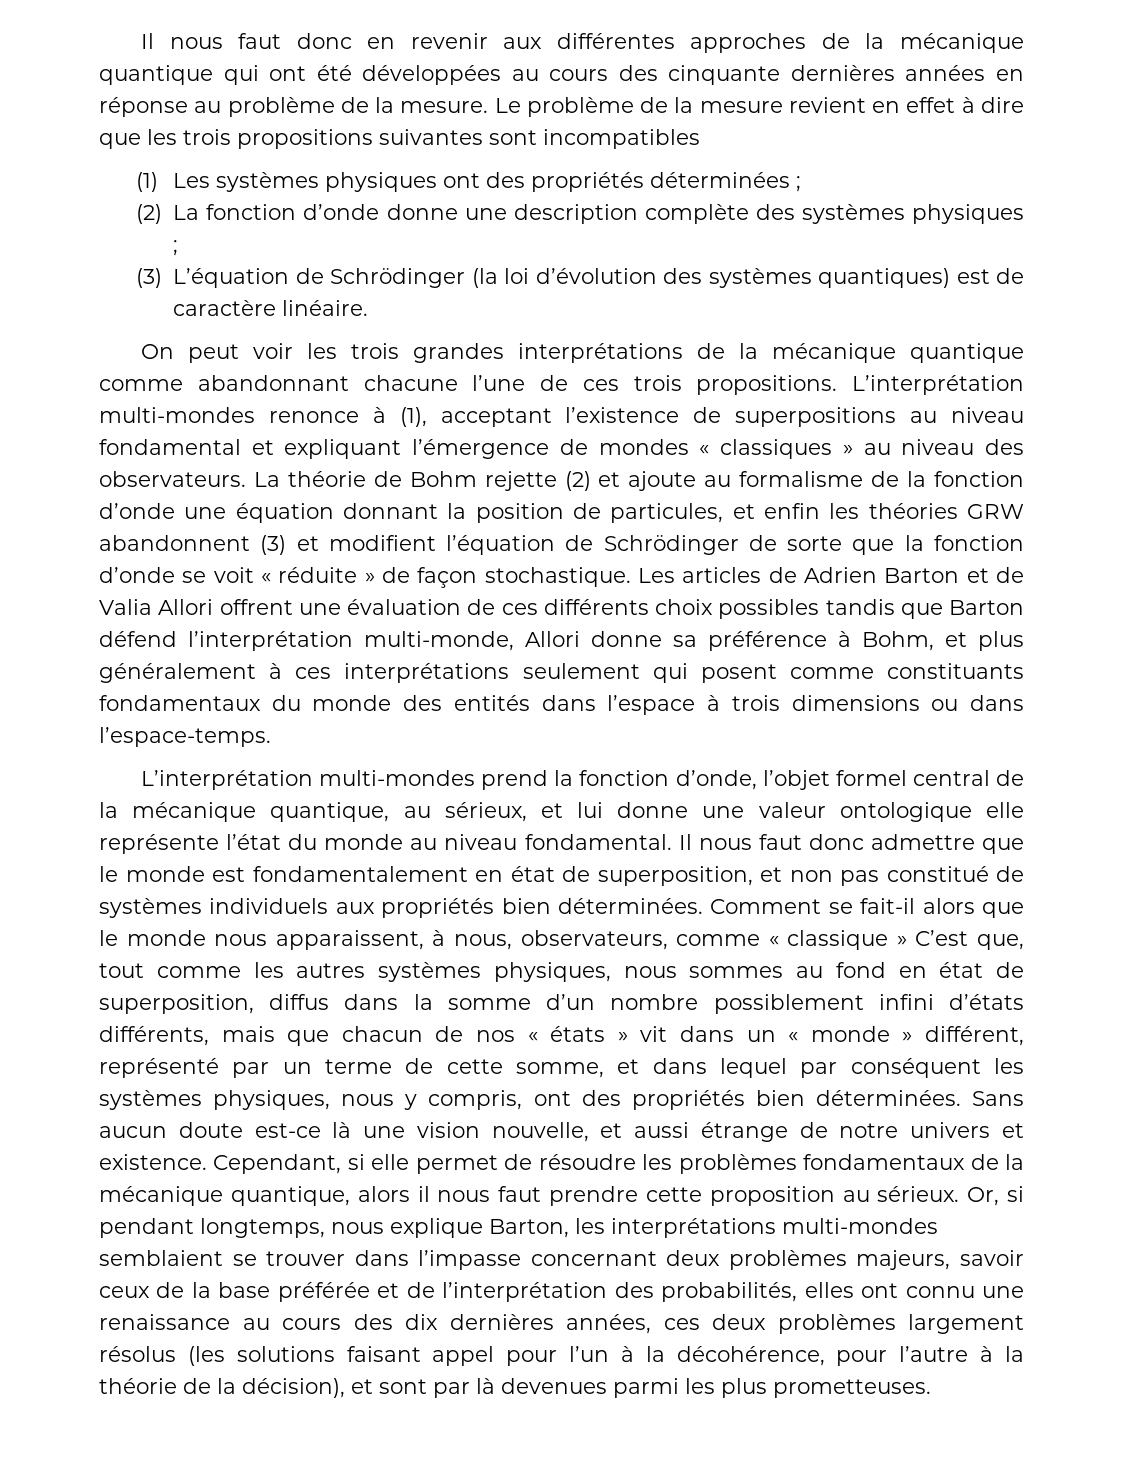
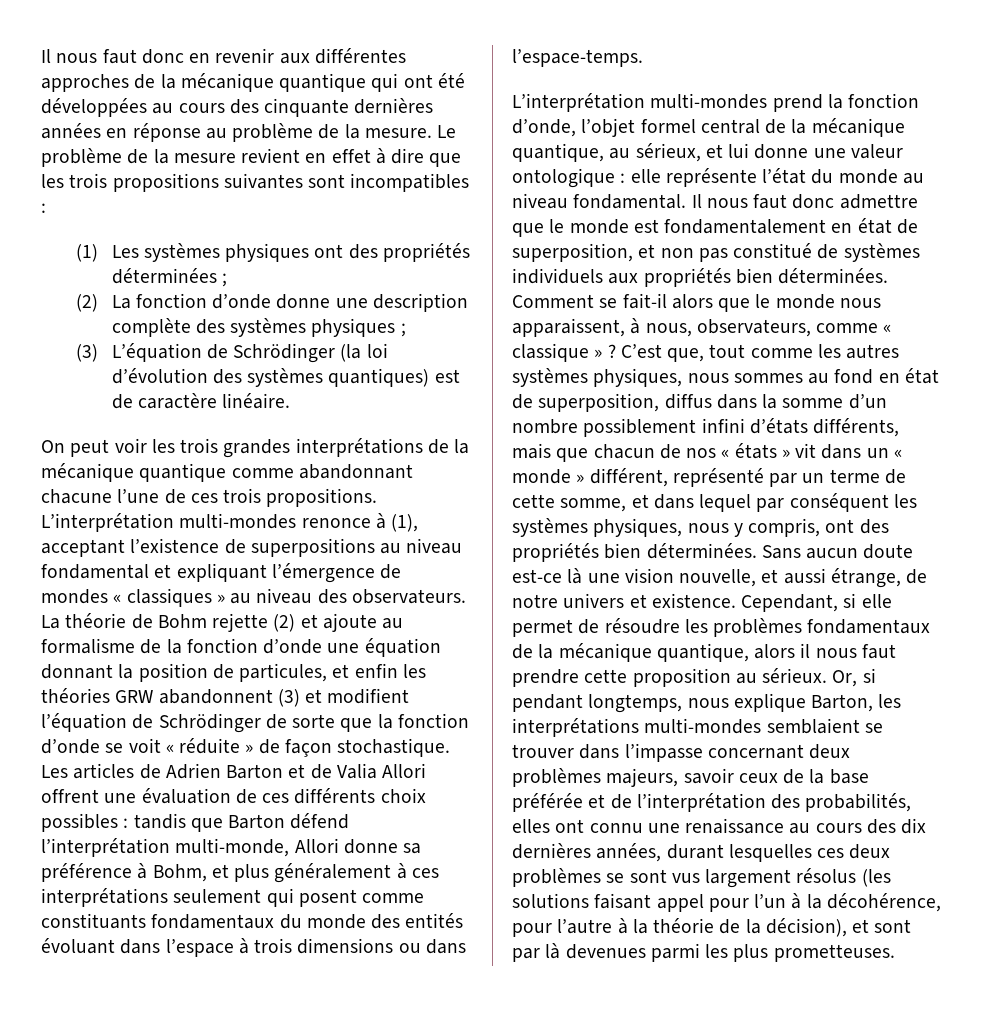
- Le problème de la mesure revient en effet à dire que les trois propositions suivantes sont incompatibles
+ Le problème de la mesure revient en effet à dire que les trois propositions suivantes sont incompatibles :
- Les articles de Adrien Barton et de Valia Allori offrent une évaluation de ces différents choix possibles tandis que Barton défend l’interprétation multi-monde, Allori donne sa préférence à Bohm, et plus généralement à ces interprétations seulement qui posent comme constituants fondamentaux du monde des entités dans l’espace à trois dimensions ou dans l’espace-temps.
+ Les articles de Adrien Barton et de Valia Allori offrent une évaluation de ces différents choix possibles : tandis que Barton défend l’interprétation multi-monde, Allori donne sa préférence à Bohm, et plus généralement à ces interprétations seulement qui posent comme constituants fondamentaux du monde des entités évoluant dans l’espace à trois dimensions ou dans l’espace-temps.
- L’interprétation multi-mondes prend la fonction d’onde, l’objet formel central de la mécanique quantique, au sérieux, et lui donne une valeur ontologique elle représente l’état du monde au niveau fondamental.
+ L’interprétation multi-mondes prend la fonction d’onde, l’objet formel central de la mécanique quantique, au sérieux, et lui donne une valeur ontologique : elle représente l’état du monde au niveau fondamental.
- Comment se fait-il alors que le monde nous apparaissent, à nous, observateurs, comme « classique » C’est que, tout comme les autres systèmes physiques, nous sommes au fond en état de superposition, diffus dans la somme d’un nombre possiblement infini d’états différents, mais que chacun de nos « états » vit dans un « monde » différent, représenté par un terme de cette somme, et dans lequel par conséquent les systèmes physiques, nous y compris, ont des propriétés bien déterminées.
+ Comment se fait-il alors que le monde nous apparaissent, à nous, observateurs, comme « classique » ? C’est que, tout comme les autres systèmes physiques, nous sommes au fond en état de superposition, diffus dans la somme d’un nombre possiblement infini d’états différents, mais que chacun de nos « états » vit dans un « monde » différent, représenté par un terme de cette somme, et dans lequel par conséquent les systèmes physiques, nous y compris, ont des propriétés bien déterminées.
- Sans aucun doute est-ce là une vision nouvelle, et aussi étrange de notre univers et existence.
+ Sans aucun doute est-ce là une vision nouvelle, et aussi étrange, de notre univers et existence.
- Or, si pendant longtemps, nous explique Barton, les interprétations multi-mondes semblaient se trouver dans l’impasse concernant deux problèmes majeurs, savoir ceux de la base préférée et de l’interprétation des probabilités, elles ont connu une renaissance au cours des dix dernières années, ces deux problèmes largement résolus (les solutions faisant appel pour l’un à la décohérence, pour l’autre à la théorie de la décision), et sont par là devenues parmi les plus prometteuses.
+ Or, si pendant longtemps, nous explique Barton, les interprétations multi-mondes semblaient se trouver dans l’impasse concernant deux problèmes majeurs, savoir ceux de la base préférée et de l’interprétation des probabilités, elles ont connu une renaissance au cours des dix dernières années, durant lesquelles ces deux problèmes se sont vus largement résolus (les solutions faisant appel pour l’un à la décohérence, pour l’autre à la théorie de la décision), et sont par là devenues parmi les plus prometteuses.

